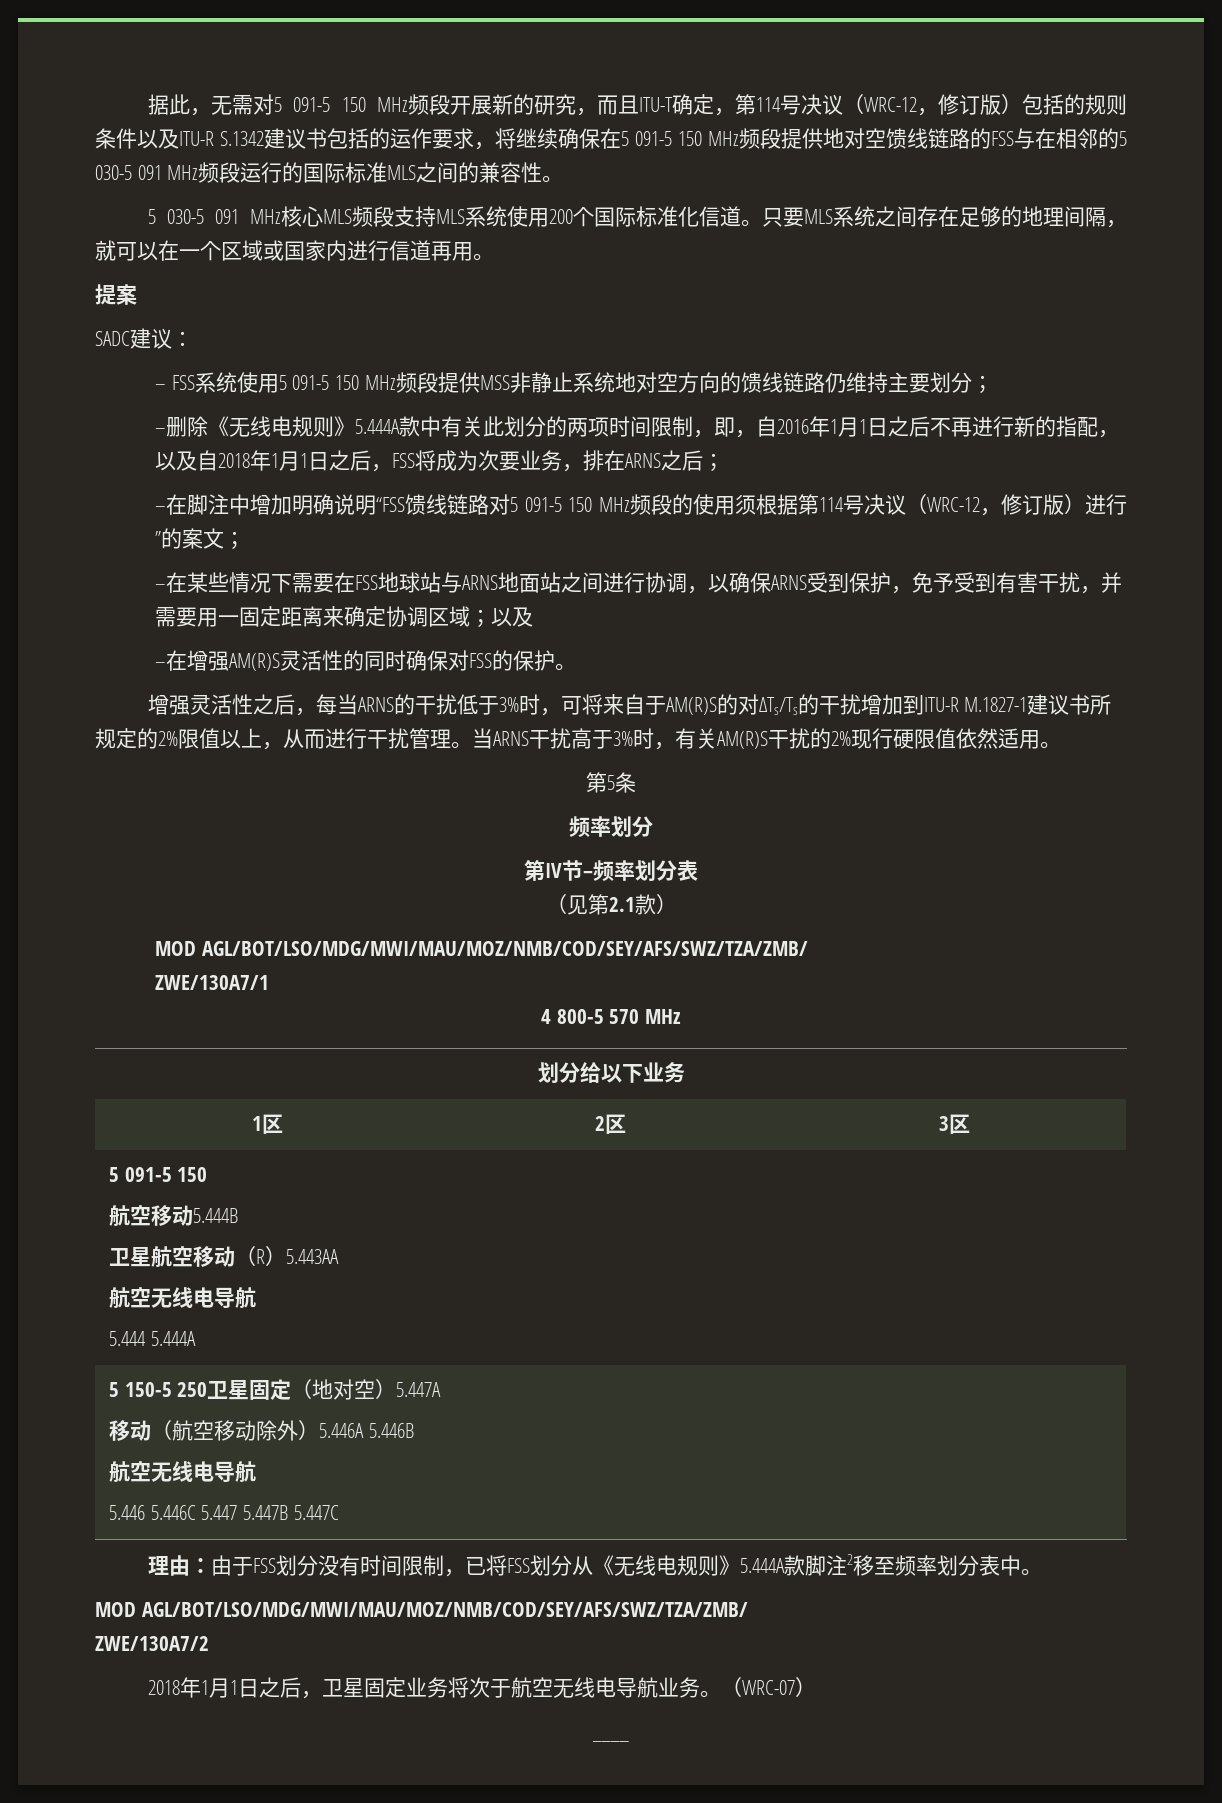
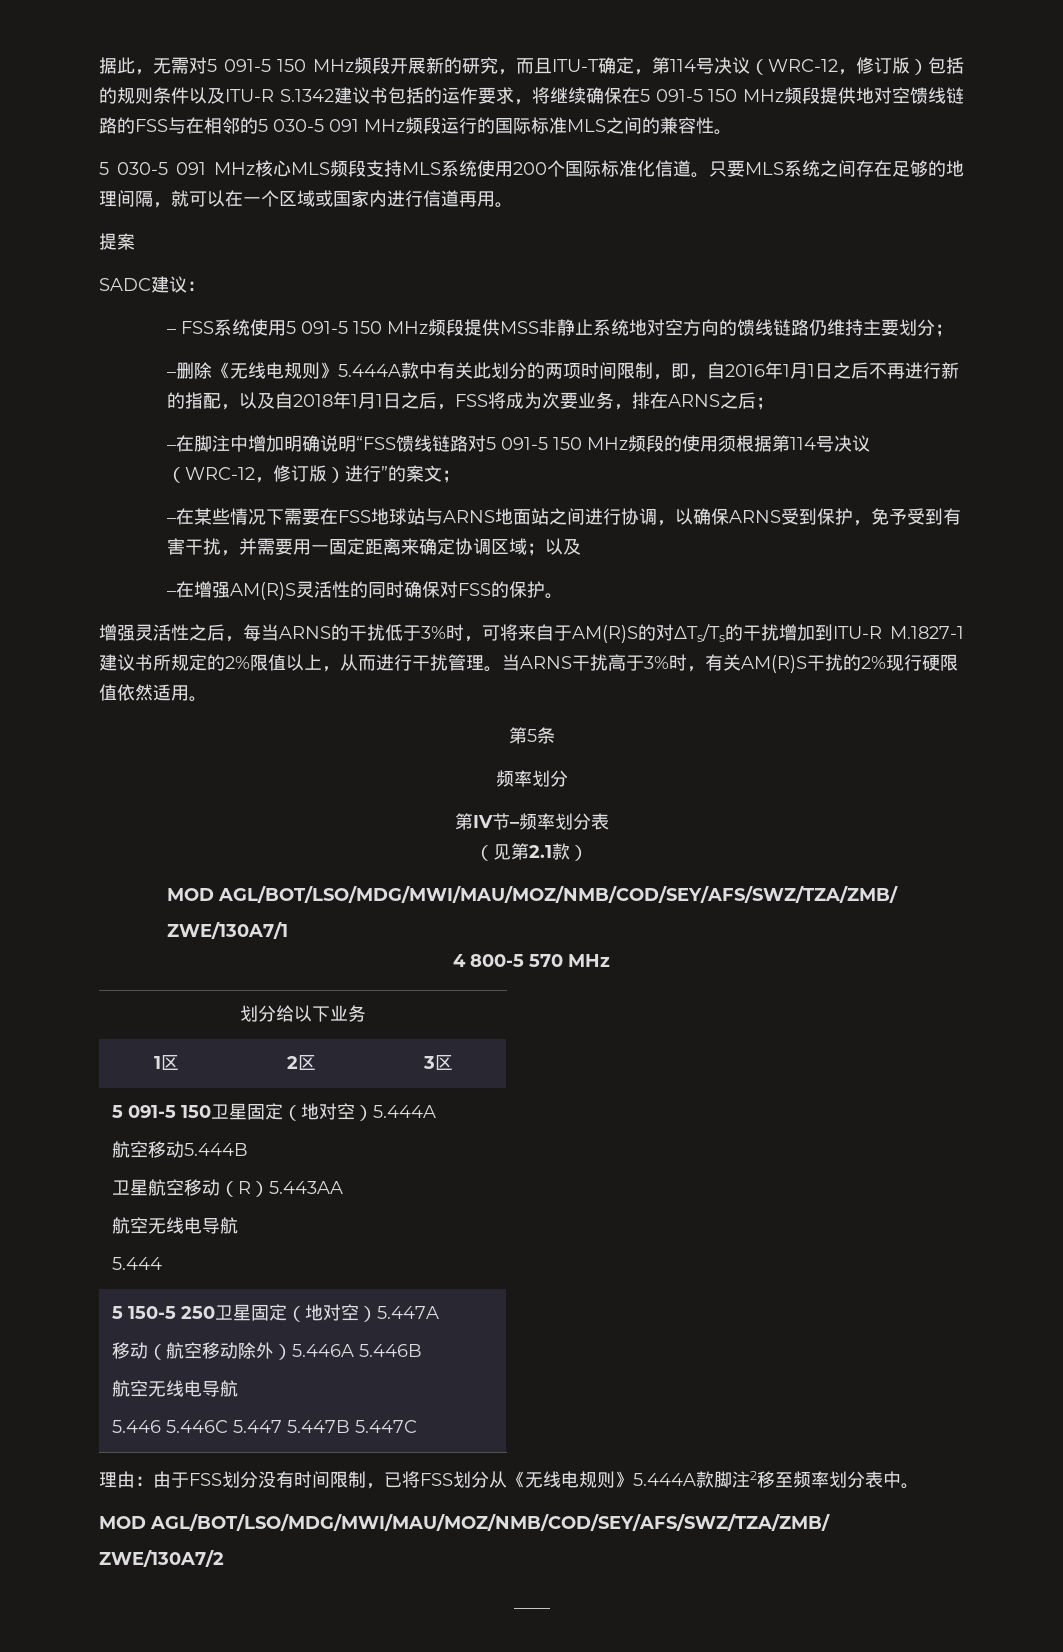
  1区 | 2区 | 3区
- 5 091-5 150
+ 5 091-5 150卫星固定（地对空）5.444A
  航空移动5.444B
  卫星航空移动（R）5.443AA
  航空无线电导航
- 5.444 5.444A
+ 5.444
- 2018年1月1日之后，卫星固定业务将次于航空无线电导航业务。（WRC-07）

